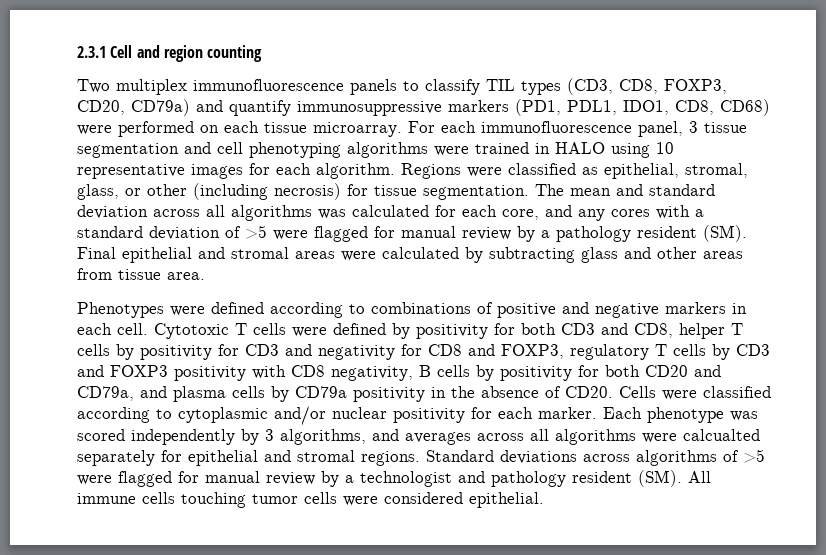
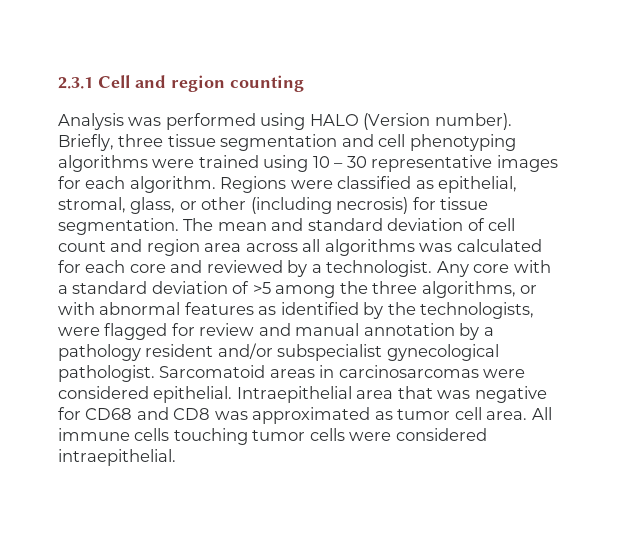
- Two multiplex immunofluorescence panels to classify TIL types (CD3, CD8, FOXP3, CD20, CD79a) and quantify immunosuppressive markers (PD1, PDL1, IDO1, CD8, CD68) were performed on each tissue microarray. For each immunofluorescence panel, 3 tissue segmentation and cell phenotyping algorithms were trained in HALO using 10 representative images for each algorithm.
+ Analysis was performed using HALO (Version number). Briefly, three tissue segmentation and cell phenotyping algorithms were trained using 10 – 30 representative images for each algorithm.
- The mean and standard deviation across all algorithms was calculated for each core, and any cores with a standard deviation of >5 were flagged for manual review by a pathology resident (SM). Final epithelial and stromal areas were calculated by subtracting glass and other areas from tissue area.
- Phenotypes were defined according to combinations of positive and negative markers in each cell. Cytotoxic T cells were defined by positivity for both CD3 and CD8, helper T cells by positivity for CD3 and negativity for CD8 and FOXP3, regulatory T cells by CD3 and FOXP3 positivity with CD8 negativity, B cells by positivity for both CD20 and CD79a, and plasma cells by CD79a positivity in the absence of CD20. Cells were classified according to cytoplasmic and/or nuclear positivity for each marker. Each phenotype was scored independently by 3 algorithms, and averages across all algorithms were calcualted separately for epithelial and stromal regions. Standard deviations across algorithms of >5 were flagged for manual review by a technologist and pathology resident (SM). All immune cells touching tumor cells were considered epithelial.
+ The mean and standard deviation of cell count and region area across all algorithms was calculated for each core and reviewed by a technologist. Any core with a standard deviation of >5 among the three algorithms, or with abnormal features as identified by the technologists, were flagged for review and manual annotation by a pathology resident and/or subspecialist gynecological pathologist. Sarcomatoid areas in carcinosarcomas were considered epithelial. Intraepithelial area that was negative for CD68 and CD8 was approximated as tumor cell area. All immune cells touching tumor cells were considered intraepithelial.

